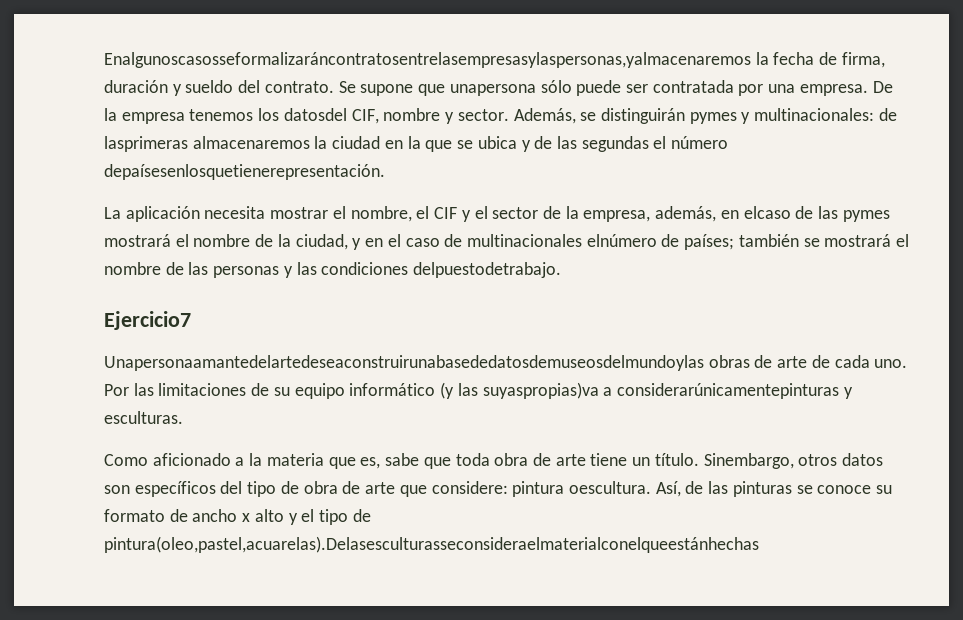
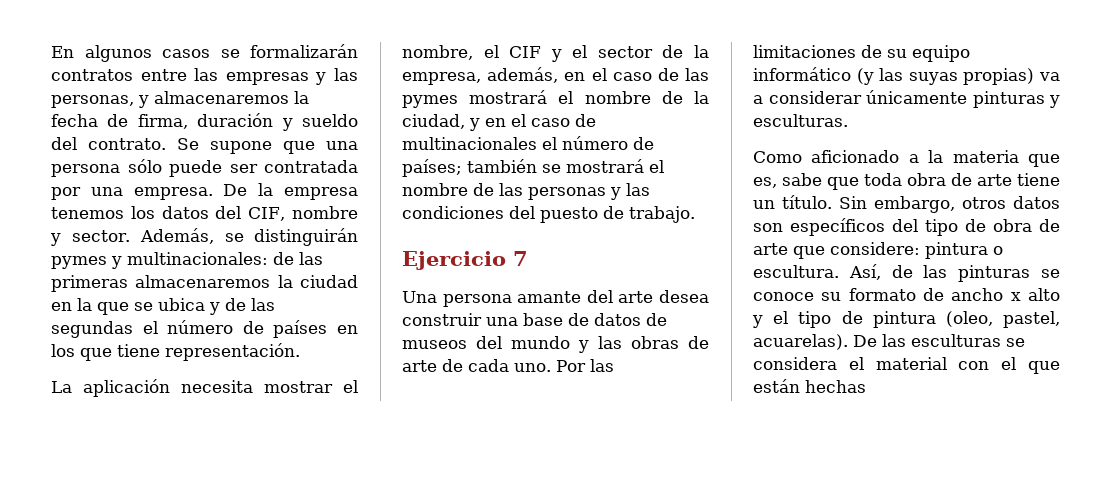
- Enalgunoscasosseformalizaráncontratosentrelasempresasylaspersonas,yalmacenaremos la fecha de firma, duración y sueldo del contrato.
+ En algunos casos se formalizarán contratos entre las empresas y las personas, y almacenaremos la fecha de firma, duración y sueldo del contrato.
- Se supone que unapersona sólo puede ser contratada por una empresa.
+ Se supone que una persona sólo puede ser contratada por una empresa.
- De la empresa tenemos los datosdel CIF, nombre y sector.
+ De la empresa tenemos los datos del CIF, nombre y sector.
- Además, se distinguirán pymes y multinacionales: de lasprimeras almacenaremos la ciudad en la que se ubica y de las segundas el número depaísesenlosquetienerepresentación.
+ Además, se distinguirán pymes y multinacionales: de las primeras almacenaremos la ciudad en la que se ubica y de las segundas el número de países en los que tiene representación.
- La aplicación necesita mostrar el nombre, el CIF y el sector de la empresa, además, en elcaso de las pymes mostrará el nombre de la ciudad, y en el caso de multinacionales elnúmero de países; también se mostrará el nombre de las personas y las condiciones delpuestodetrabajo.
- Ejercicio7
- Unapersonaamantedelartedeseaconstruirunabasededatosdemuseosdelmundoylas obras de arte de cada uno.
+ La aplicación necesita mostrar el nombre, el CIF y el sector de la empresa, además, en el caso de las pymes mostrará el nombre de la ciudad, y en el caso de multinacionales el número de países; también se mostrará el nombre de las personas y las condiciones del puesto de trabajo.
+ Ejercicio 7
+ Una persona amante del arte desea construir una base de datos de museos del mundo y las obras de arte de cada uno.
- Por las limitaciones de su equipo informático (y las suyaspropias)va a considerarúnicamentepinturas y esculturas.
+ Por las limitaciones de su equipo informático (y las suyas propias) va a considerar únicamente pinturas y esculturas.
- Sinembargo, otros datos son específicos del tipo de obra de arte que considere: pintura oescultura.
+ Sin embargo, otros datos son específicos del tipo de obra de arte que considere: pintura o escultura.
- Así, de las pinturas se conoce su formato de ancho x alto y el tipo de pintura(oleo,pastel,acuarelas).Delasesculturasseconsideraelmaterialconelqueestánhechas
+ Así, de las pinturas se conoce su formato de ancho x alto y el tipo de pintura (oleo, pastel, acuarelas). De las esculturas se considera el material con el que están hechas

